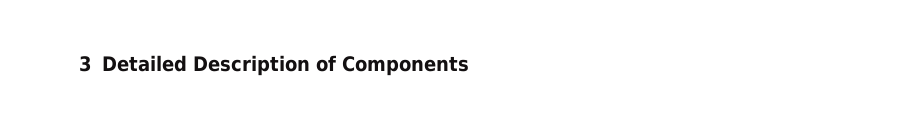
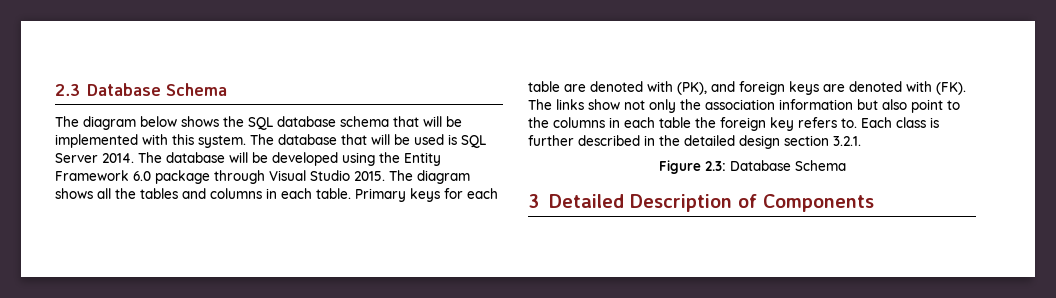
+ 2.3 Database Schema
+ The diagram below shows the SQL database schema that will be implemented with this system. The database that will be used is SQL Server 2014. The database will be developed using the Entity Framework 6.0 package through Visual Studio 2015. The diagram shows all the tables and columns in each table. Primary keys for each table are denoted with (PK), and foreign keys are denoted with (FK). The links show not only the association information but also point to the columns in each table the foreign key refers to. Each class is further described in the detailed design section 3.2.1.
+ Figure 2.3: Database Schema

